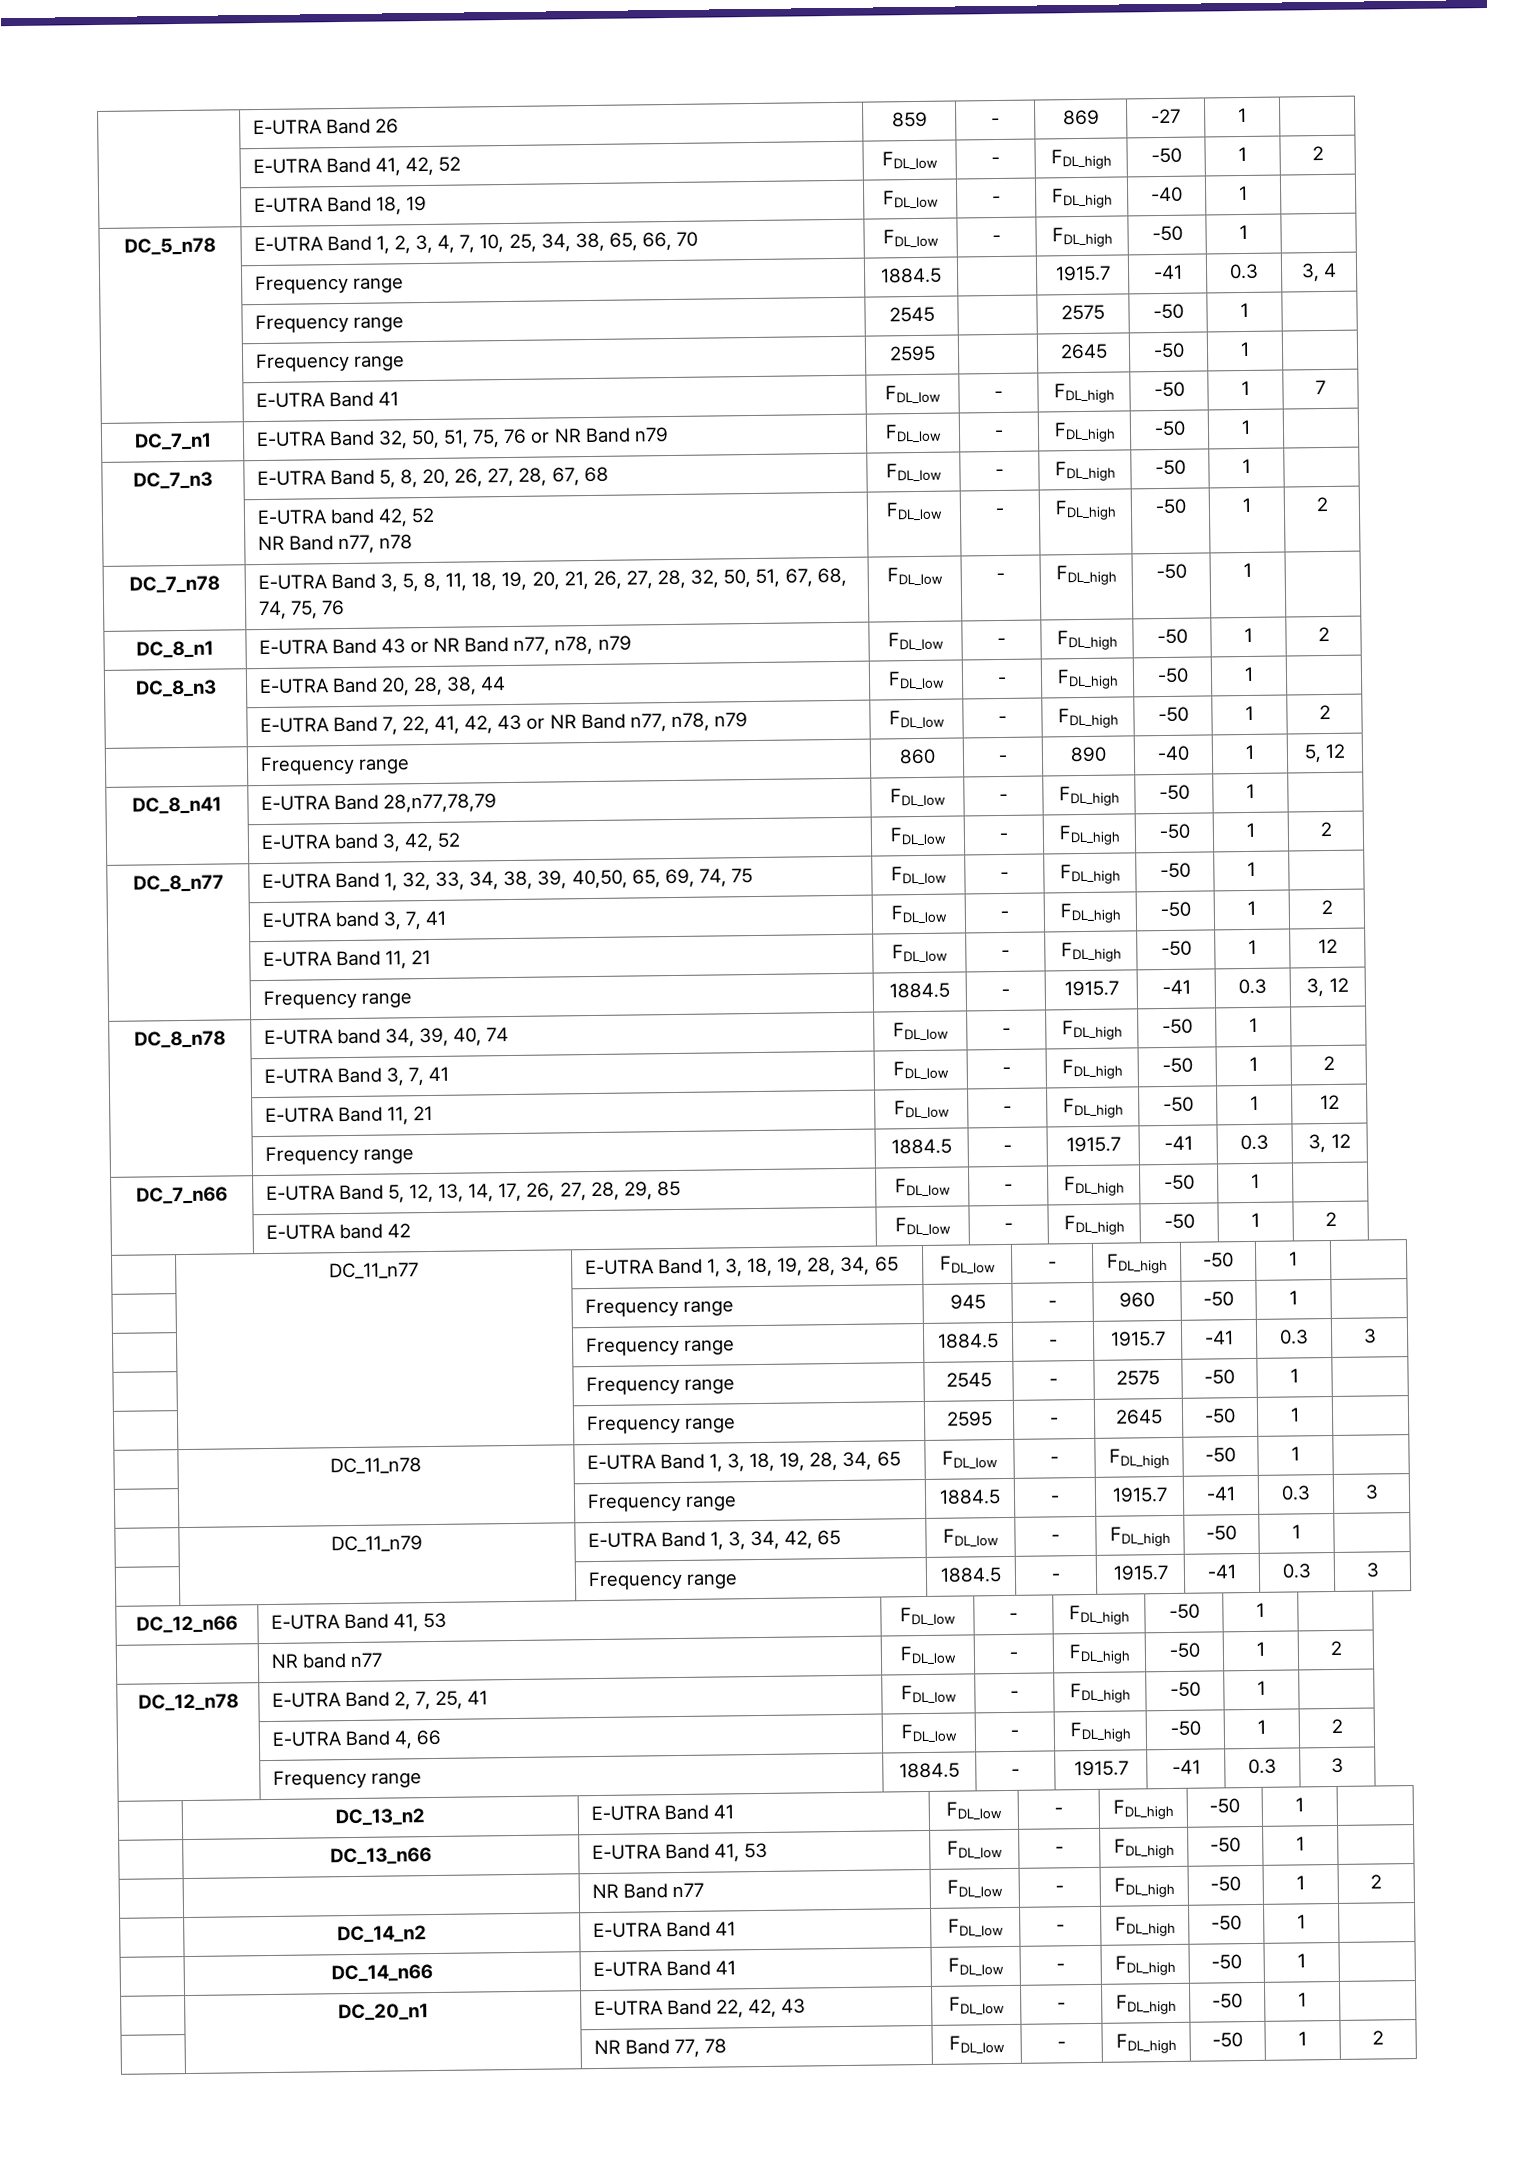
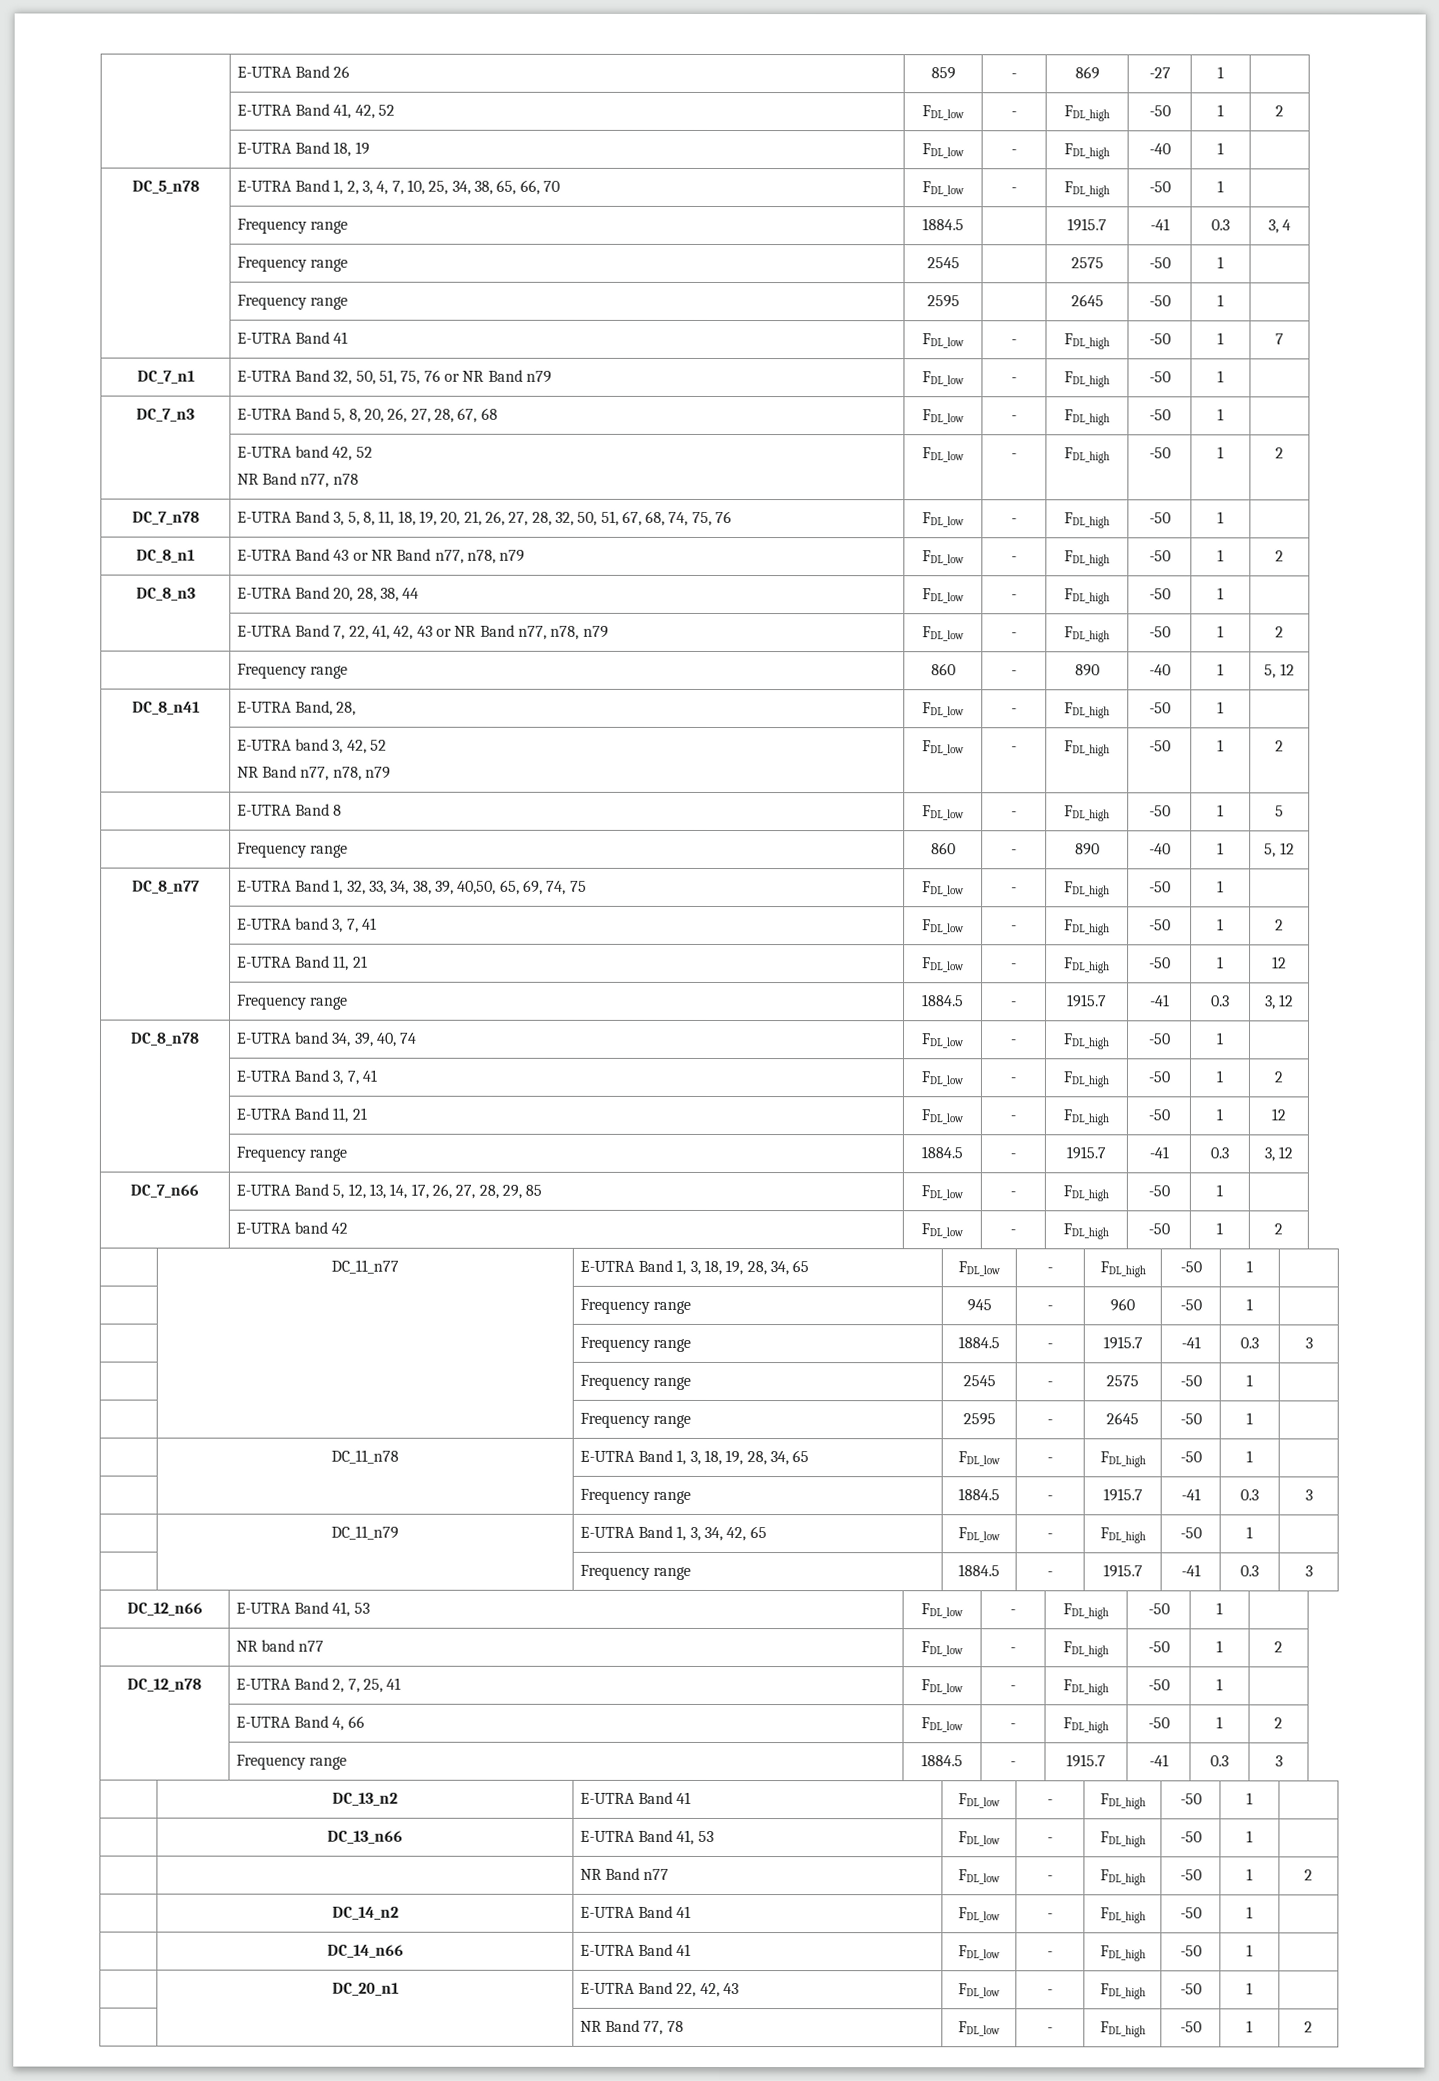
- DC_8_n41 | E-UTRA Band 28,n77,78,79 | FDL_low | - | FDL_high | -50 | 1 |
+ DC_8_n41 | E-UTRA Band, 28, | FDL_low | - | FDL_high | -50 | 1 |
- | E-UTRA band 3, 42, 52 | FDL_low | - | FDL_high | -50 | 1 | 2
+ | E-UTRA band 3, 42, 52
+ NR Band n77, n78, n79 | FDL_low | - | FDL_high | -50 | 1 | 2
+ | E-UTRA Band 8 | FDL_low | - | FDL_high | -50 | 1 | 5
+ | Frequency range | 860 | - | 890 | -40 | 1 | 5, 12

